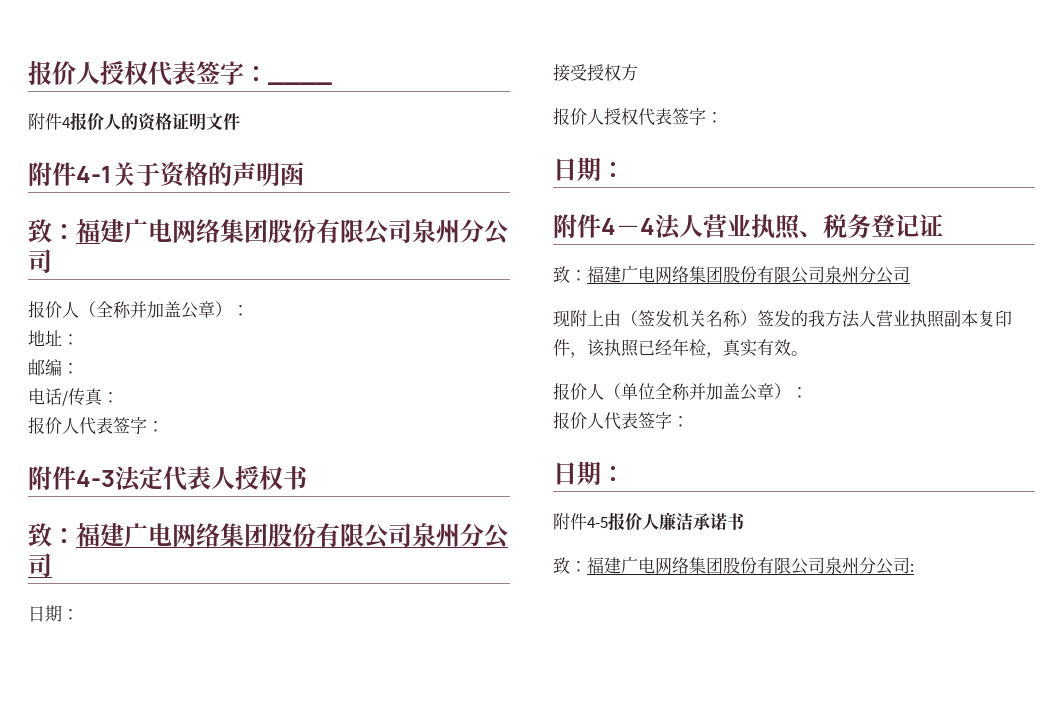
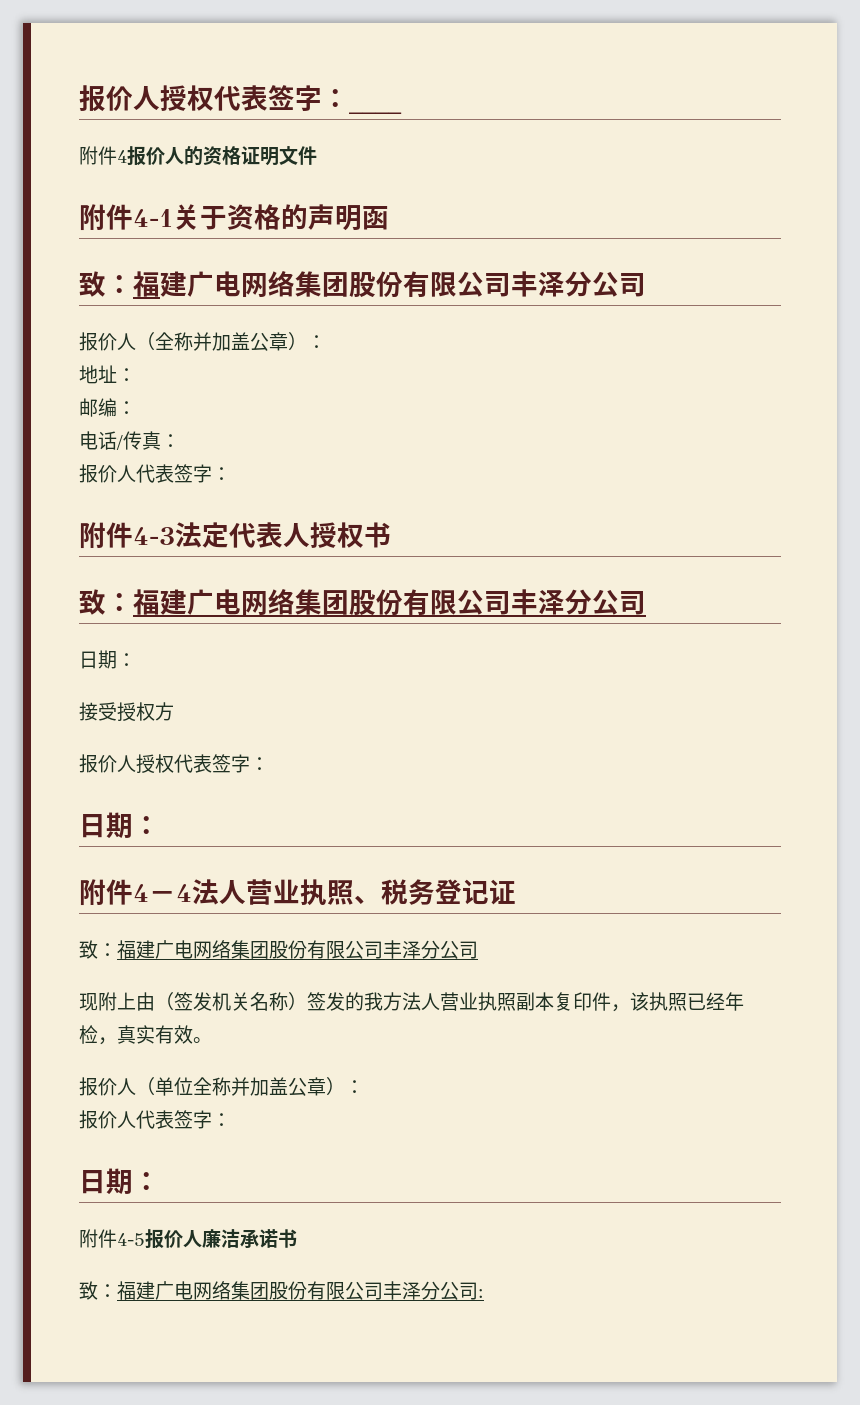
  附件4-1关于资格的声明函
- 致：福建广电网络集团股份有限公司泉州分公司
+ 致：福建广电网络集团股份有限公司丰泽分公司
  附件4-3法定代表人授权书
- 致：福建广电网络集团股份有限公司泉州分公司
+ 致：福建广电网络集团股份有限公司丰泽分公司
  附件4－4法人营业执照、税务登记证
- 致：福建广电网络集团股份有限公司泉州分公司
+ 致：福建广电网络集团股份有限公司丰泽分公司
- 致：福建广电网络集团股份有限公司泉州分公司:
+ 致：福建广电网络集团股份有限公司丰泽分公司:

